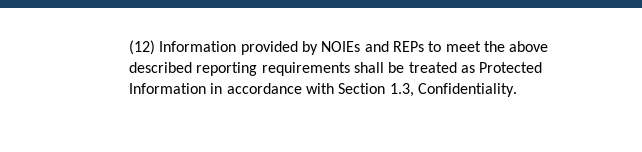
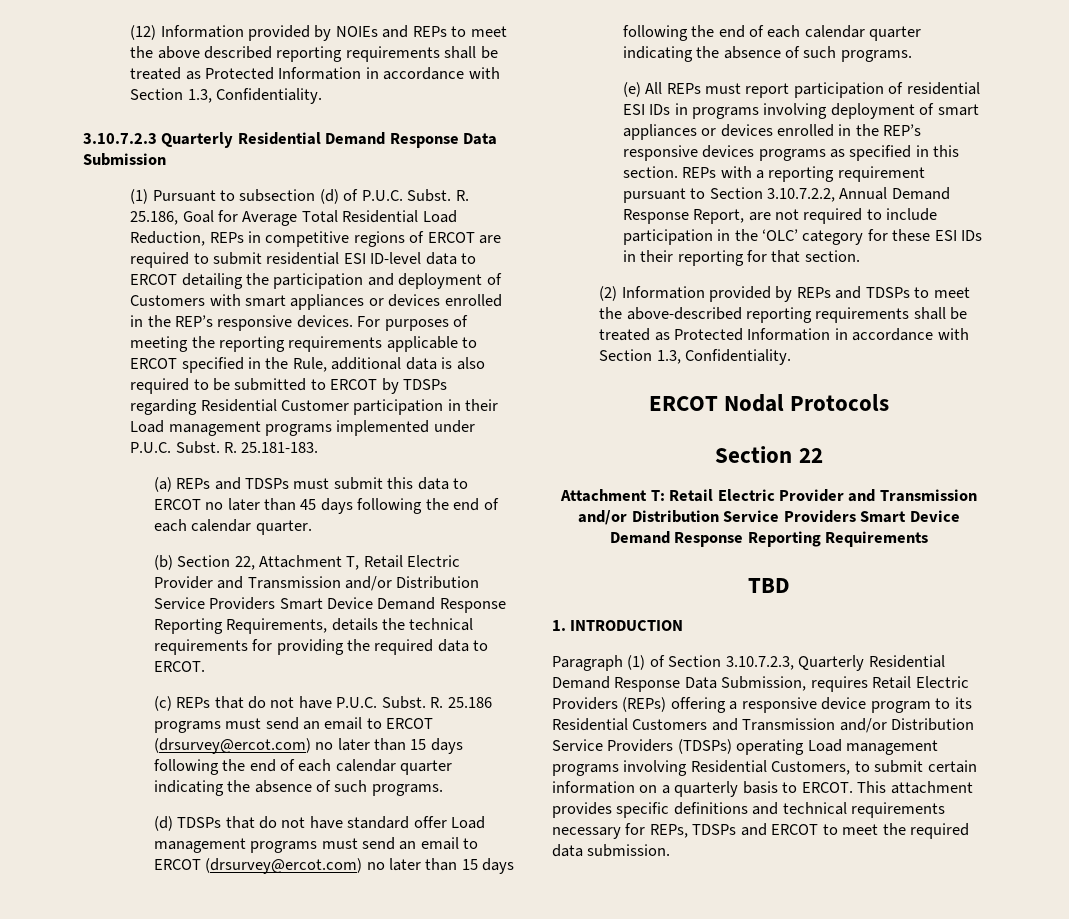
+ 3.10.7.2.3 Quarterly Residential Demand Response Data Submission
+ (1) Pursuant to subsection (d) of P.U.C. Subst. R. 25.186, Goal for Average Total Residential Load Reduction, REPs in competitive regions of ERCOT are required to submit residential ESI ID-level data to ERCOT detailing the participation and deployment of Customers with smart appliances or devices enrolled in the REP’s responsive devices. For purposes of meeting the reporting requirements applicable to ERCOT specified in the Rule, additional data is also required to be submitted to ERCOT by TDSPs regarding Residential Customer participation in their Load management programs implemented under P.U.C. Subst. R. 25.181-183.
+ (a) REPs and TDSPs must submit this data to ERCOT no later than 45 days following the end of each calendar quarter.
+ (b) Section 22, Attachment T, Retail Electric Provider and Transmission and/or Distribution Service Providers Smart Device Demand Response Reporting Requirements, details the technical requirements for providing the required data to ERCOT.
+ (c) REPs that do not have P.U.C. Subst. R. 25.186 programs must send an email to ERCOT (drsurvey@ercot.com) no later than 15 days following the end of each calendar quarter indicating the absence of such programs.
+ (d) TDSPs that do not have standard offer Load management programs must send an email to ERCOT (drsurvey@ercot.com) no later than 15 days following the end of each calendar quarter indicating the absence of such programs.
+ (e) All REPs must report participation of residential ESI IDs in programs involving deployment of smart appliances or devices enrolled in the REP’s responsive devices programs as specified in this section. REPs with a reporting requirement pursuant to Section 3.10.7.2.2, Annual Demand Response Report, are not required to include participation in the ‘OLC’ category for these ESI IDs in their reporting for that section.
+ (2) Information provided by REPs and TDSPs to meet the above-described reporting requirements shall be treated as Protected Information in accordance with Section 1.3, Confidentiality.
+ ERCOT Nodal Protocols
+ Section 22
+ Attachment T: Retail Electric Provider and Transmission and/or Distribution Service Providers Smart Device Demand Response Reporting Requirements
+ TBD
+ 1. INTRODUCTION
+ Paragraph (1) of Section 3.10.7.2.3, Quarterly Residential Demand Response Data Submission, requires Retail Electric Providers (REPs) offering a responsive device program to its Residential Customers and Transmission and/or Distribution Service Providers (TDSPs) operating Load management programs involving Residential Customers, to submit certain information on a quarterly basis to ERCOT. This attachment provides specific definitions and technical requirements necessary for REPs, TDSPs and ERCOT to meet the required data submission.

